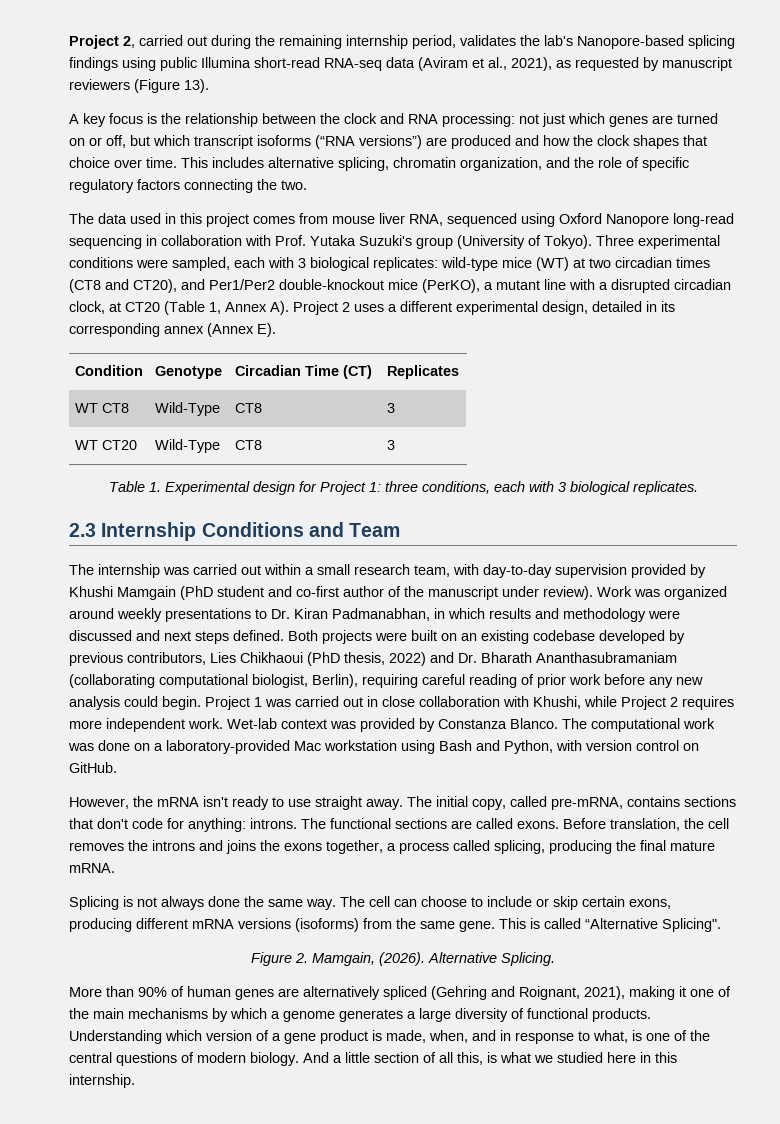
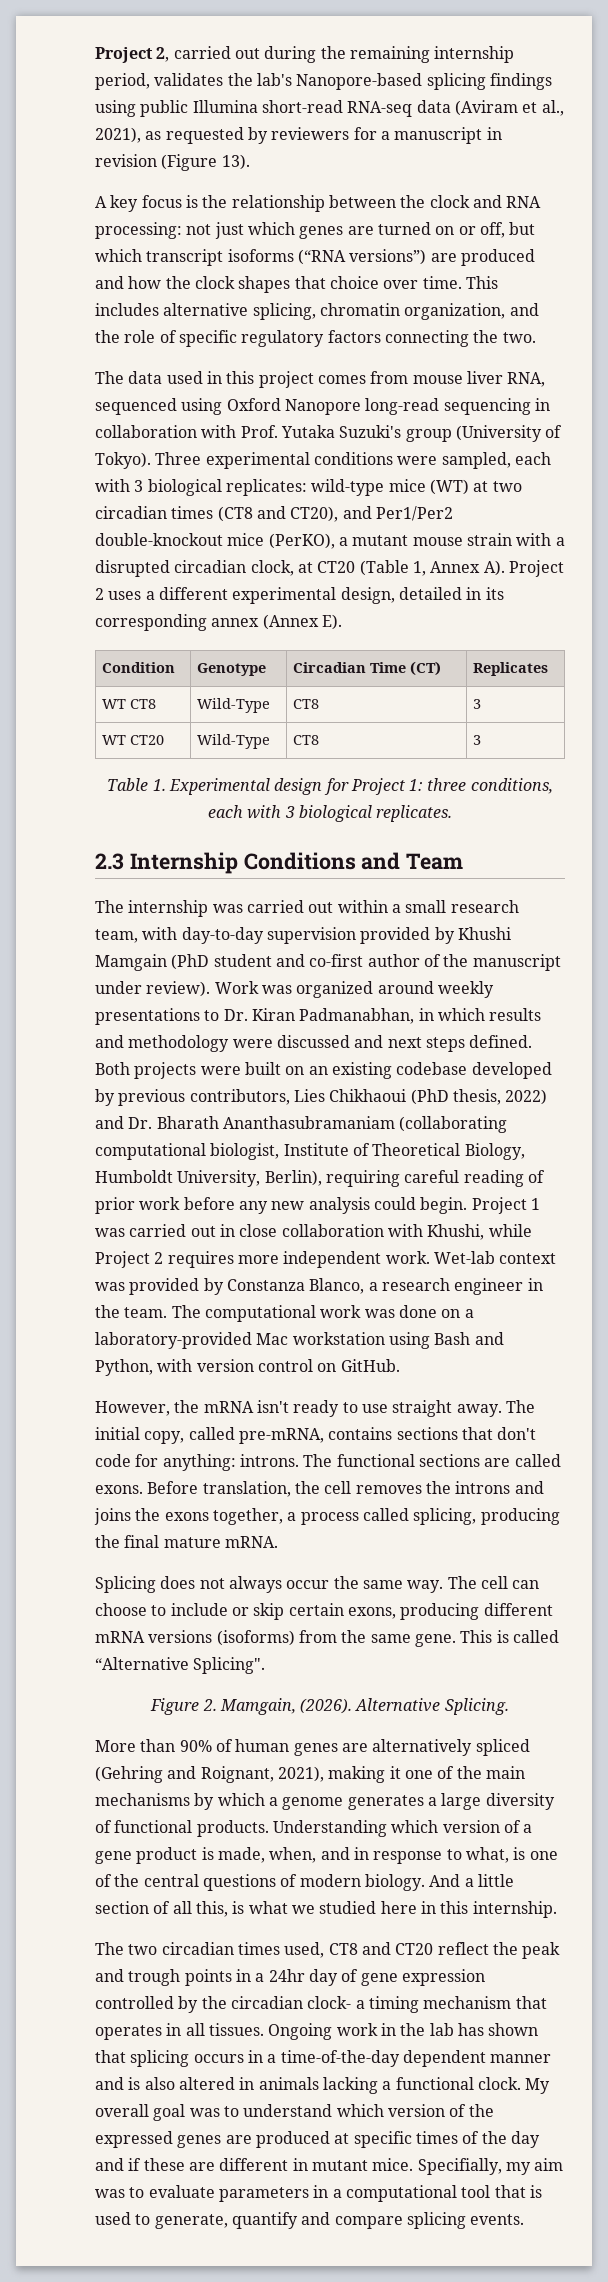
- Project 2, carried out during the remaining internship period, validates the lab's Nanopore-based splicing findings using public Illumina short-read RNA-seq data (Aviram et al., 2021), as requested by manuscript reviewers (Figure 13).
+ Project 2, carried out during the remaining internship period, validates the lab's Nanopore-based splicing findings using public Illumina short-read RNA-seq data (Aviram et al., 2021), as requested by reviewers for a manuscript in revision (Figure 13).
- Three experimental conditions were sampled, each with 3 biological replicates: wild-type mice (WT) at two circadian times (CT8 and CT20), and Per1/Per2 double-knockout mice (PerKO), a mutant line with a disrupted circadian clock, at CT20 (Table 1, Annex A). Project 2 uses a different experimental design, detailed in its corresponding annex (Annex E).
+ Three experimental conditions were sampled, each with 3 biological replicates: wild-type mice (WT) at two circadian times (CT8 and CT20), and Per1/Per2 double-knockout mice (PerKO), a mutant mouse strain with a disrupted circadian clock, at CT20 (Table 1, Annex A). Project 2 uses a different experimental design, detailed in its corresponding annex (Annex E).
- Both projects were built on an existing codebase developed by previous contributors, Lies Chikhaoui (PhD thesis, 2022) and Dr. Bharath Ananthasubramaniam (collaborating computational biologist, Berlin), requiring careful reading of prior work before any new analysis could begin.
+ Both projects were built on an existing codebase developed by previous contributors, Lies Chikhaoui (PhD thesis, 2022) and Dr. Bharath Ananthasubramaniam (collaborating computational biologist, Institute of Theoretical Biology, Humboldt University, Berlin), requiring careful reading of prior work before any new analysis could begin.
- Wet-lab context was provided by Constanza Blanco.
+ Wet-lab context was provided by Constanza Blanco, a research engineer in the team.
- Splicing is not always done the same way.
+ Splicing does not always occur the same way.
+ The two circadian times used, CT8 and CT20 reflect the peak and trough points in a 24hr day of gene expression controlled by the circadian clock- a timing mechanism that operates in all tissues. Ongoing work in the lab has shown that splicing occurs in a time-of-the-day dependent manner and is also altered in animals lacking a functional clock. My overall goal was to understand which version of the expressed genes are produced at specific times of the day and if these are different in mutant mice. Specifially, my aim was to evaluate parameters in a computational tool that is used to generate, quantify and compare splicing events.

